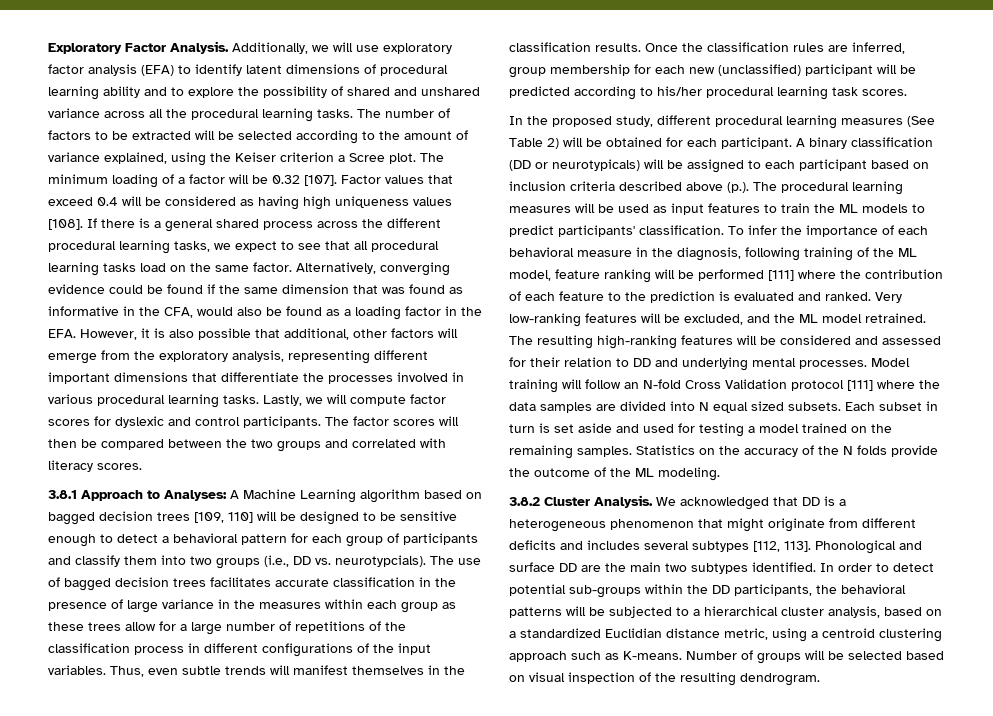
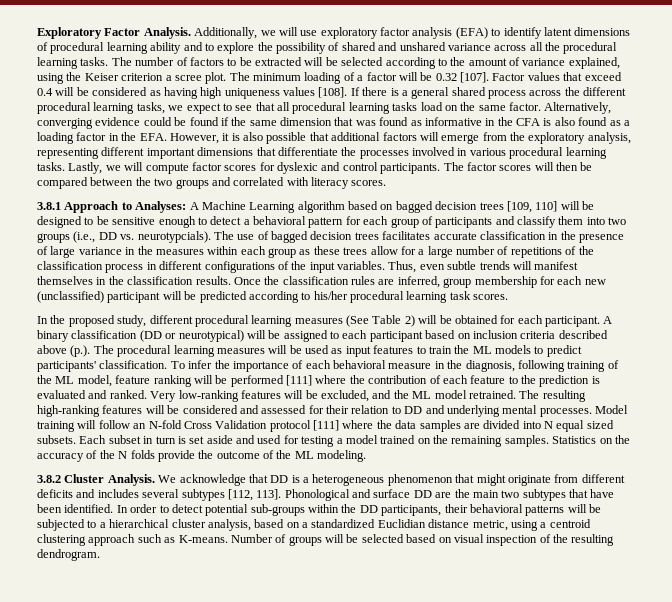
- The number of factors to be extracted will be selected according to the amount of variance explained, using the Keiser criterion a Scree plot.
+ The number of factors to be extracted will be selected according to the amount of variance explained, using the Keiser criterion a scree plot.
- Alternatively, converging evidence could be found if the same dimension that was found as informative in the CFA, would also be found as a loading factor in the EFA. However, it is also possible that additional, other factors will emerge from the exploratory analysis, representing different important dimensions that differentiate the processes involved in various procedural learning tasks.
+ Alternatively, converging evidence could be found if the same dimension that was found as informative in the CFA is also found as a loading factor in the EFA. However, it is also possible that additional factors will emerge from the exploratory analysis, representing different important dimensions that differentiate the processes involved in various procedural learning tasks.
- A binary classification (DD or neurotypicals) will be assigned to each participant based on inclusion criteria described above (p.). The procedural learning measures will be used as input features to train the ML models to predict participants' classification.
+ A binary classification (DD or neurotypical) will be assigned to each participant based on inclusion criteria described above (p.). The procedural learning measures will be used as input features to train the ML models to predict participants' classification.
- We acknowledged that DD is a heterogeneous phenomenon that might originate from different deficits and includes several subtypes [112, 113].
+ We acknowledge that DD is a heterogeneous phenomenon that might originate from different deficits and includes several subtypes [112, 113].
- Phonological and surface DD are the main two subtypes identified.
+ Phonological and surface DD are the main two subtypes that have been identified.
- In order to detect potential sub-groups within the DD participants, the behavioral patterns will be subjected to a hierarchical cluster analysis, based on a standardized Euclidian distance metric, using a centroid clustering approach such as K-means.
+ In order to detect potential sub-groups within the DD participants, their behavioral patterns will be subjected to a hierarchical cluster analysis, based on a standardized Euclidian distance metric, using a centroid clustering approach such as K-means.

